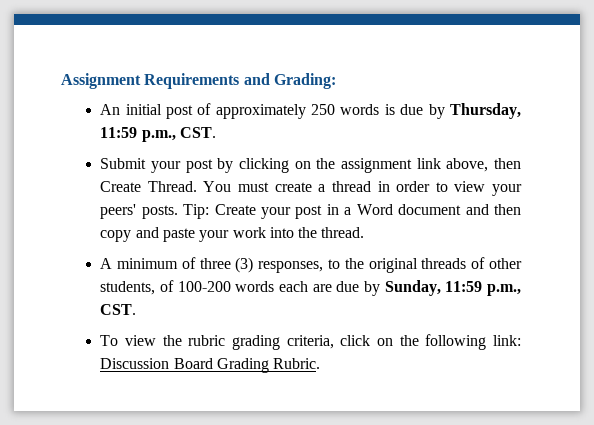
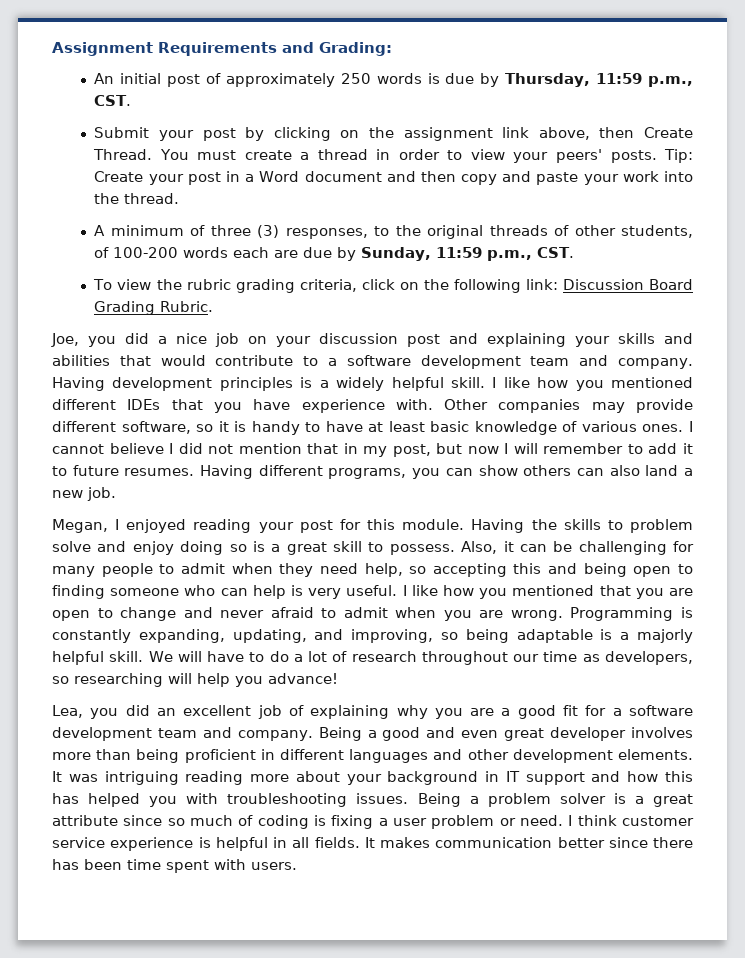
+ Joe, you did a nice job on your discussion post and explaining your skills and abilities that would contribute to a software development team and company. Having development principles is a widely helpful skill. I like how you mentioned different IDEs that you have experience with. Other companies may provide different software, so it is handy to have at least basic knowledge of various ones. I cannot believe I did not mention that in my post, but now I will remember to add it to future resumes. Having different programs, you can show others can also land a new job.
+ Megan, I enjoyed reading your post for this module. Having the skills to problem solve and enjoy doing so is a great skill to possess. Also, it can be challenging for many people to admit when they need help, so accepting this and being open to finding someone who can help is very useful. I like how you mentioned that you are open to change and never afraid to admit when you are wrong. Programming is constantly expanding, updating, and improving, so being adaptable is a majorly helpful skill. We will have to do a lot of research throughout our time as developers, so researching will help you advance!
+ Lea, you did an excellent job of explaining why you are a good fit for a software development team and company. Being a good and even great developer involves more than being proficient in different languages and other development elements. It was intriguing reading more about your background in IT support and how this has helped you with troubleshooting issues. Being a problem solver is a great attribute since so much of coding is fixing a user problem or need. I think customer service experience is helpful in all fields. It makes communication better since there has been time spent with users.

